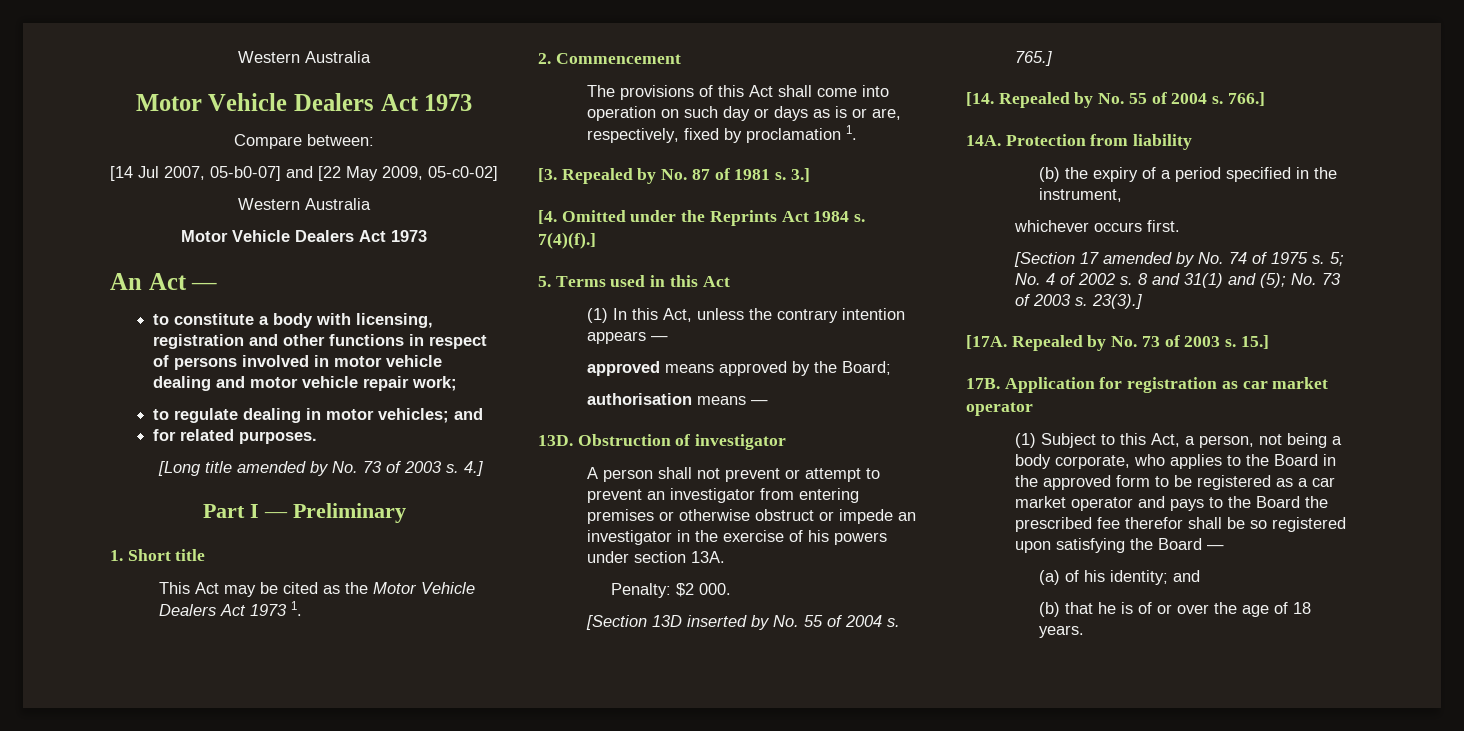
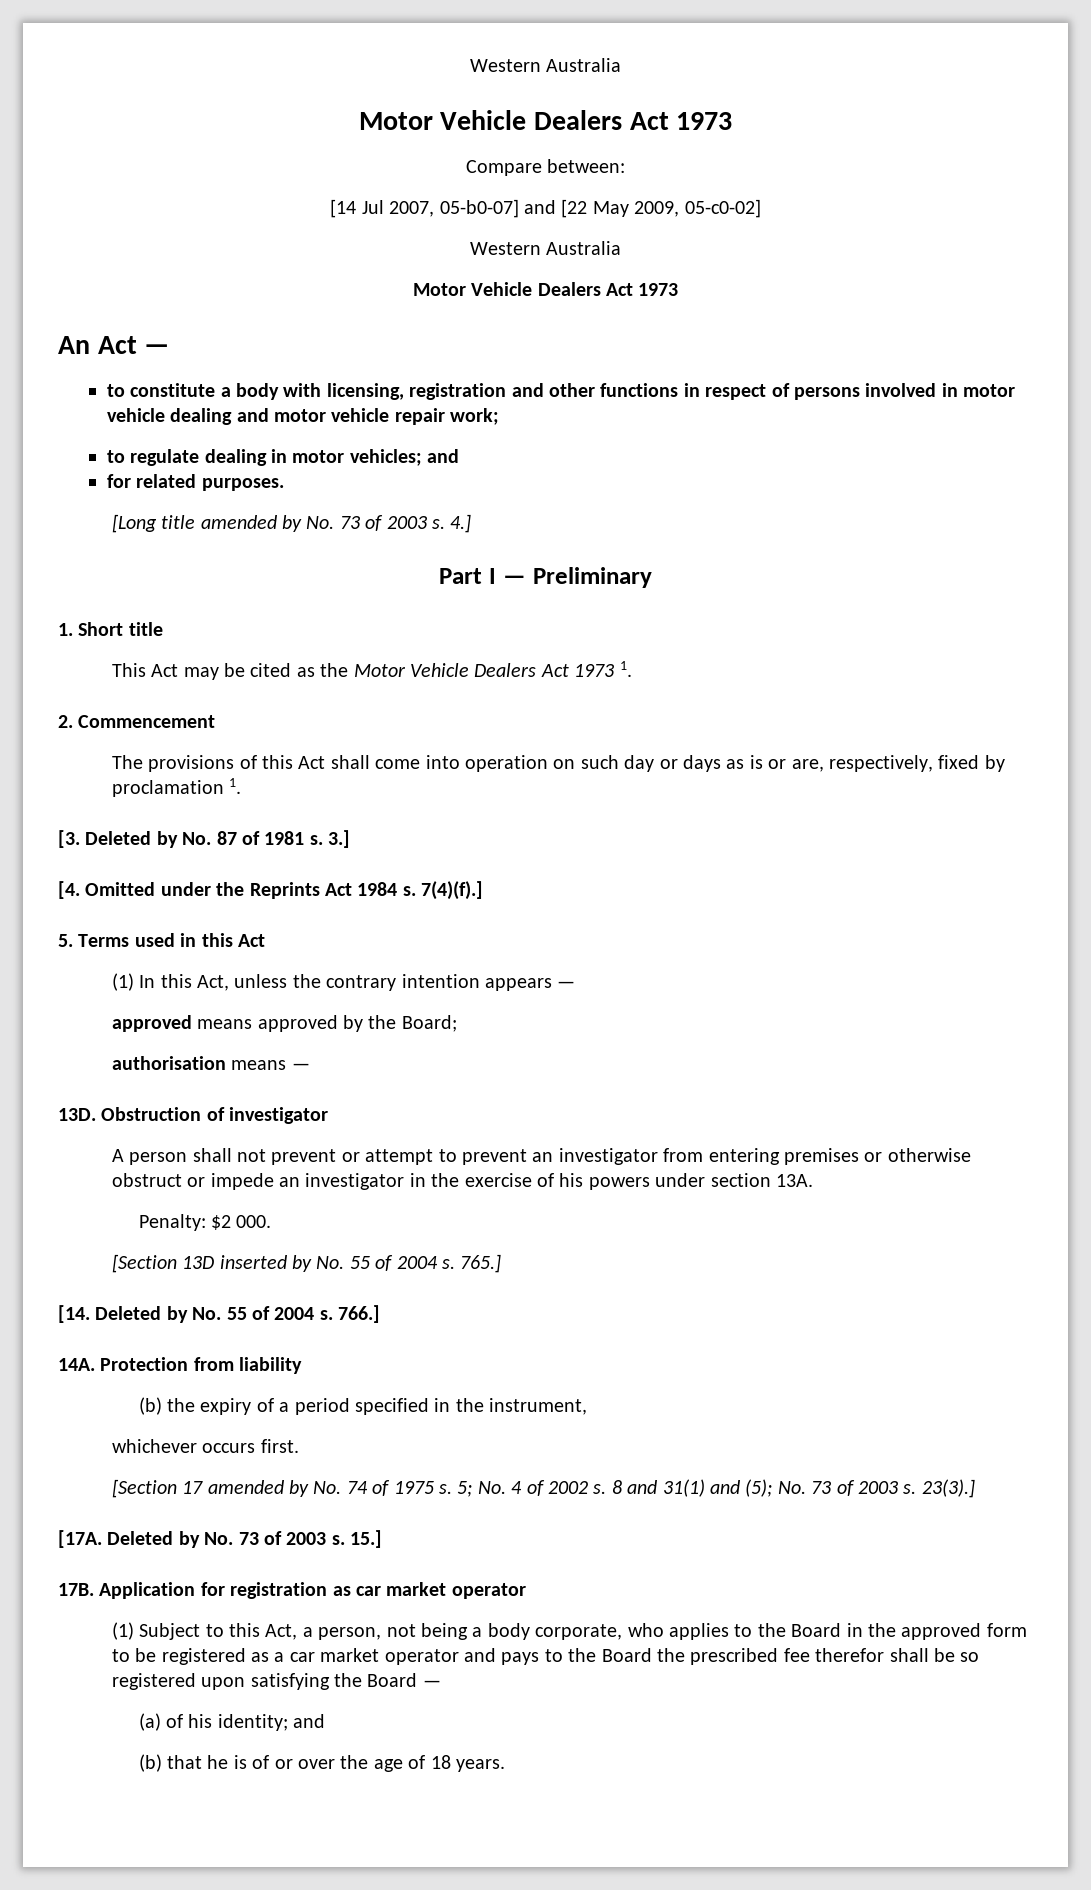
- [3. Repealed by No. 87 of 1981 s.
+ [3. Deleted by No. 87 of 1981 s.
- [14. Repealed by No. 55 of 2004 s.
+ [14. Deleted by No. 55 of 2004 s.
- Repealed by No. 73 of 2003 s.
+ Deleted by No. 73 of 2003 s.

